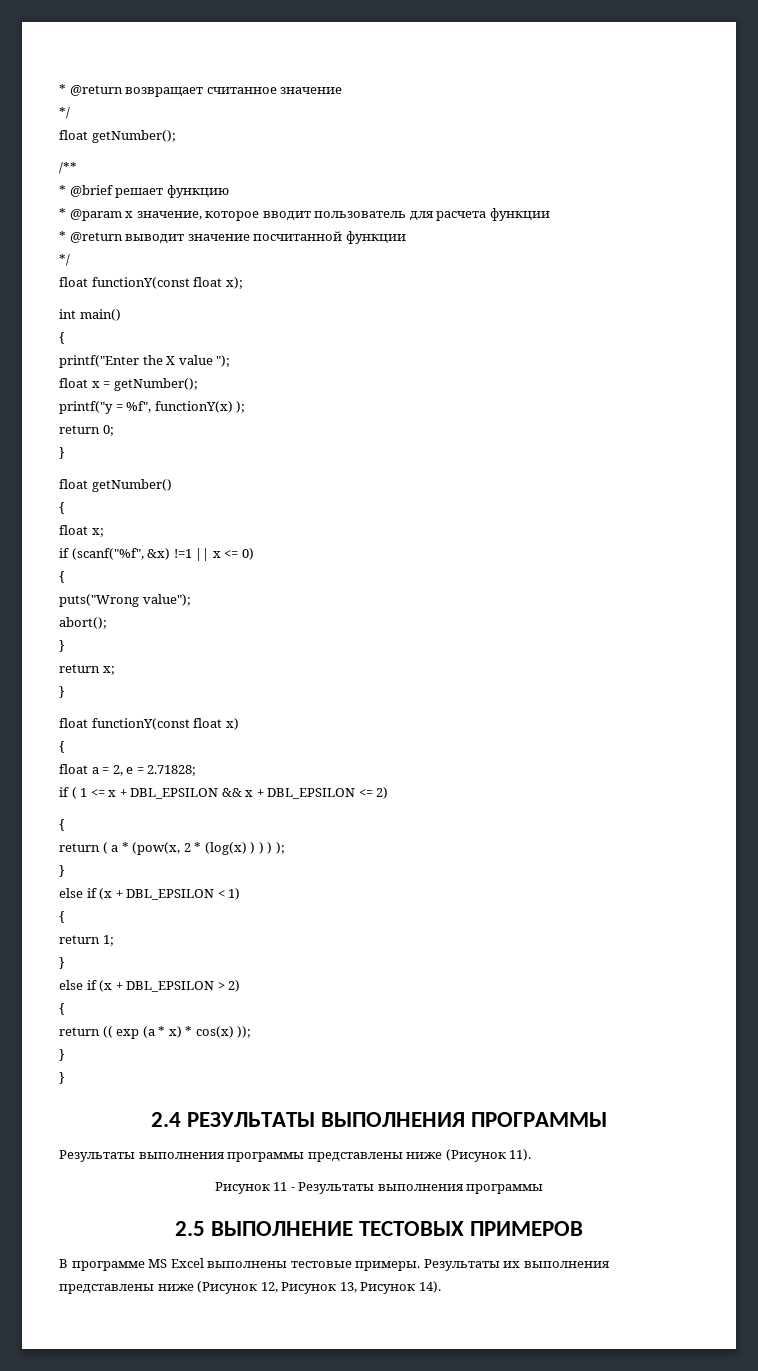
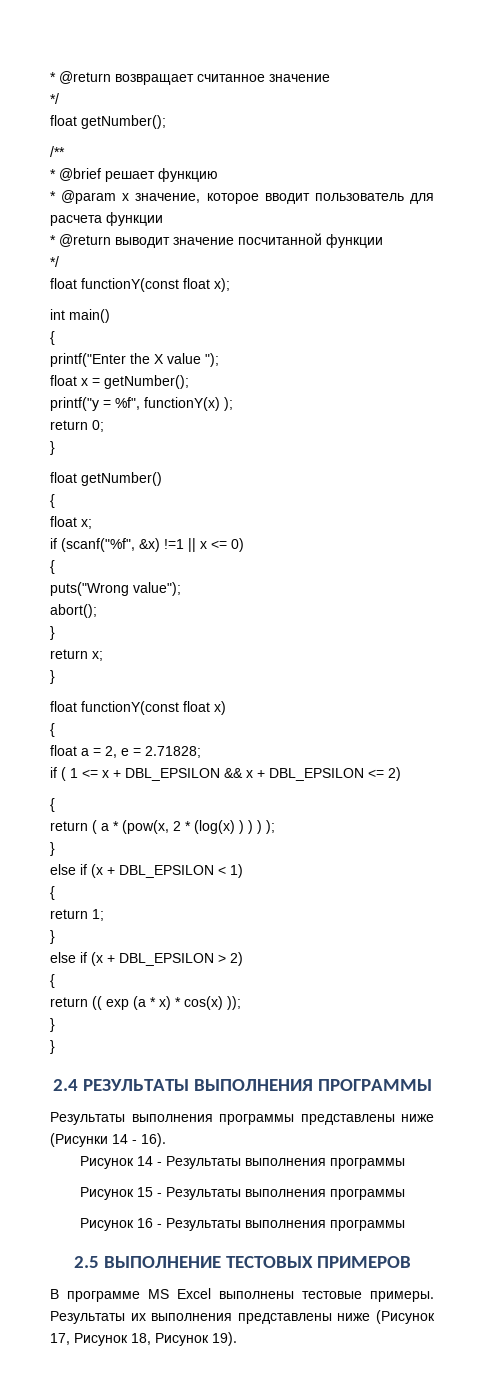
- Результаты выполнения программы представлены ниже (Рисунок 11).
- Рисунок 11 - Результаты выполнения программы
+ Результаты выполнения программы представлены ниже (Рисунки 14 - 16).
+ Рисунок 14 - Результаты выполнения программы
+ Рисунок 15 - Результаты выполнения программы
+ Рисунок 16 - Результаты выполнения программы
- Результаты их выполнения представлены ниже (Рисунок 12, Рисунок 13, Рисунок 14).
+ Результаты их выполнения представлены ниже (Рисунок 17, Рисунок 18, Рисунок 19).

